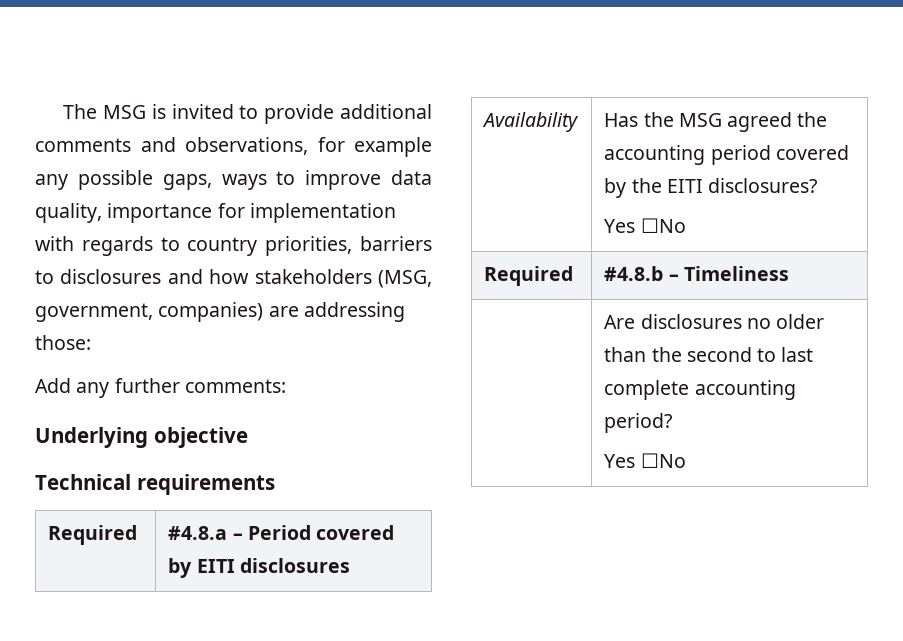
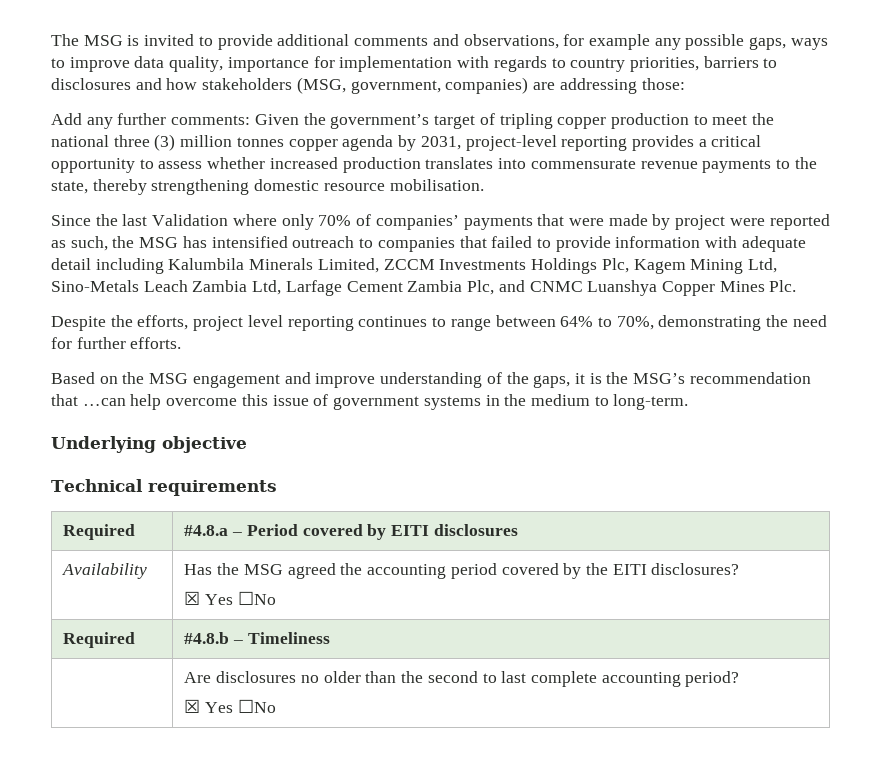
- Add any further comments:
+ Add any further comments: Given the government’s target of tripling copper production to meet the national three (3) million tonnes copper agenda by 2031, project-level reporting provides a critical opportunity to assess whether increased production translates into commensurate revenue payments to the state, thereby strengthening domestic resource mobilisation.
+ Since the last Validation where only 70% of companies’ payments that were made by project were reported as such, the MSG has intensified outreach to companies that failed to provide information with adequate detail including Kalumbila Minerals Limited, ZCCM Investments Holdings Plc, Kagem Mining Ltd, Sino-Metals Leach Zambia Ltd, Larfage Cement Zambia Plc, and CNMC Luanshya Copper Mines Plc.
+ Despite the efforts, project level reporting continues to range between 64% to 70%, demonstrating the need for further efforts.
+ Based on the MSG engagement and improve understanding of the gaps, it is the MSG’s recommendation that …can help overcome this issue of government systems in the medium to long-term.
  Availability | Has the MSG agreed the accounting period covered by the EITI disclosures?
- Yes ☐No
+ ☒ Yes ☐No
  | Are disclosures no older than the second to last complete accounting period?
- Yes ☐No
+ ☒ Yes ☐No

